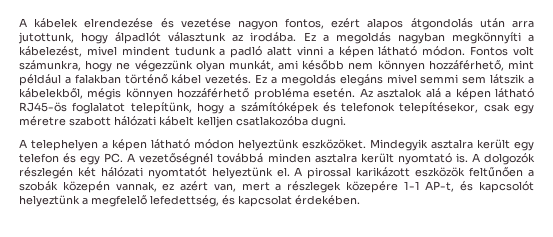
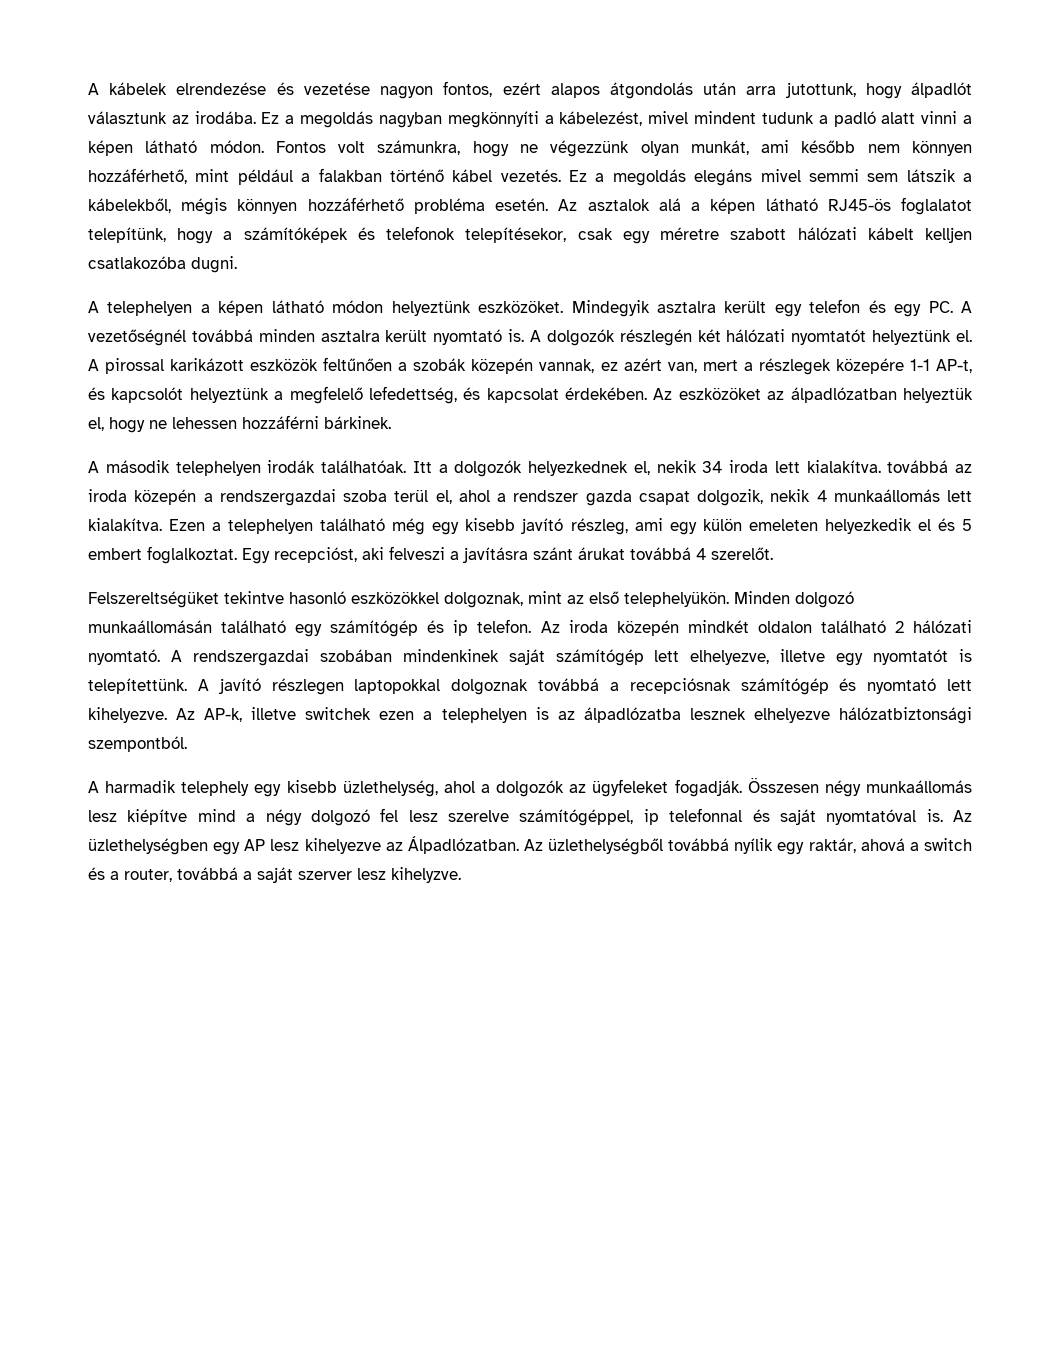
+ Az eszközöket az álpadlózatban helyeztük el, hogy ne lehessen hozzáférni bárkinek.
+ A második telephelyen irodák találhatóak. Itt a dolgozók helyezkednek el, nekik 34 iroda lett kialakítva. továbbá az iroda közepén a rendszergazdai szoba terül el, ahol a rendszer gazda csapat dolgozik, nekik 4 munkaállomás lett kialakítva. Ezen a telephelyen található még egy kisebb javító részleg, ami egy külön emeleten helyezkedik el és 5 embert foglalkoztat. Egy recepcióst, aki felveszi a javításra szánt árukat továbbá 4 szerelőt.
+ Felszereltségüket tekintve hasonló eszközökkel dolgoznak, mint az első telephelyükön. Minden dolgozó munkaállomásán található egy számítógép és ip telefon. Az iroda közepén mindkét oldalon található 2 hálózati nyomtató. A rendszergazdai szobában mindenkinek saját számítógép lett elhelyezve, illetve egy nyomtatót is telepítettünk. A javító részlegen laptopokkal dolgoznak továbbá a recepciósnak számítógép és nyomtató lett kihelyezve. Az AP-k, illetve switchek ezen a telephelyen is az álpadlózatba lesznek elhelyezve hálózatbiztonsági szempontból.
+ A harmadik telephely egy kisebb üzlethelység, ahol a dolgozók az ügyfeleket fogadják. Összesen négy munkaállomás lesz kiépítve mind a négy dolgozó fel lesz szerelve számítógéppel, ip telefonnal és saját nyomtatóval is. Az üzlethelységben egy AP lesz kihelyezve az Álpadlózatban. Az üzlethelységből továbbá nyílik egy raktár, ahová a switch és a router, továbbá a saját szerver lesz kihelyzve.

